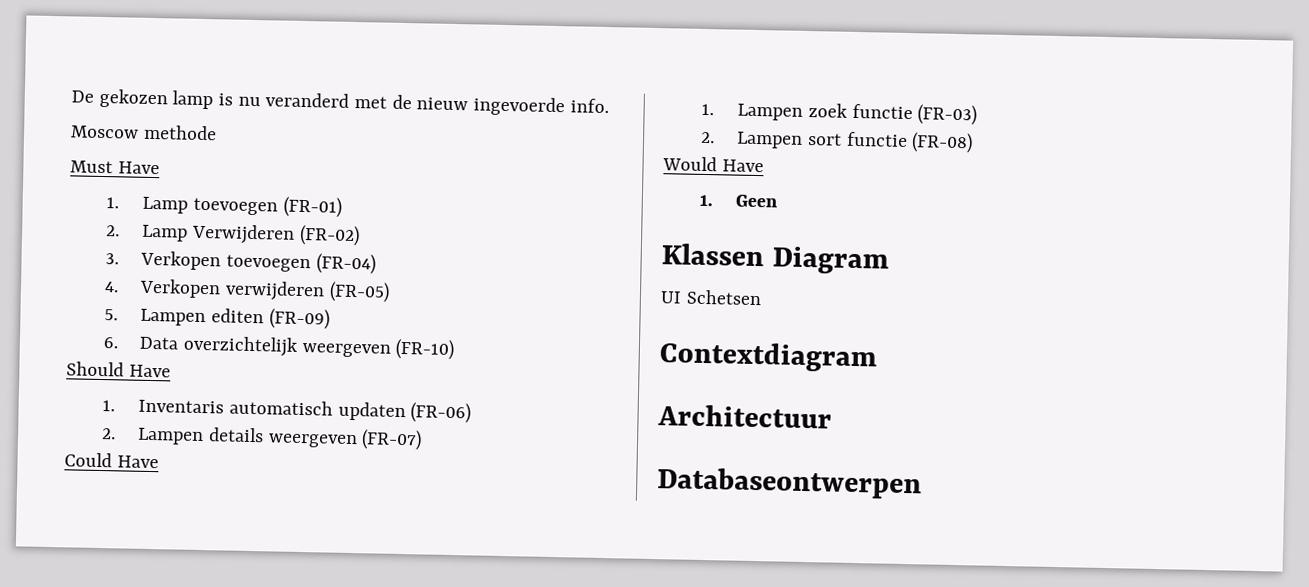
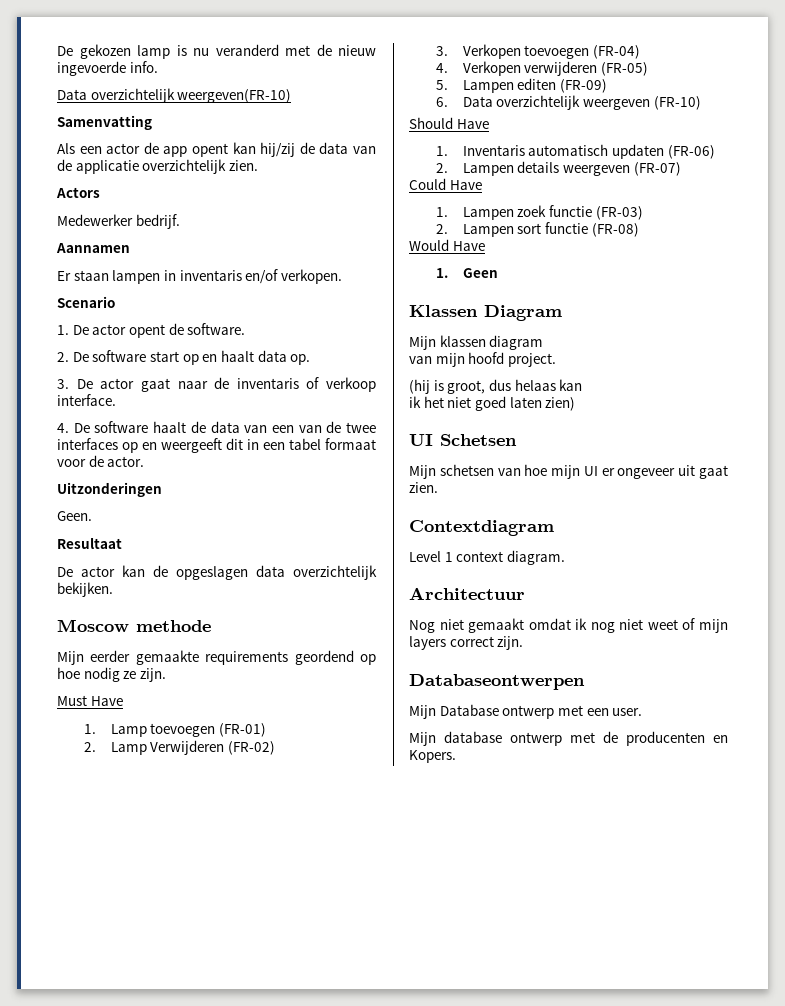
+ Data overzichtelijk weergeven(FR-10)
+ Samenvatting
+ Als een actor de app opent kan hij/zij de data van de applicatie overzichtelijk zien.
+ Actors
+ Medewerker bedrijf.
+ Aannamen
+ Er staan lampen in inventaris en/of verkopen.
+ Scenario
+ 1. De actor opent de software.
+ 2. De software start op en haalt data op.
+ 3. De actor gaat naar de inventaris of verkoop interface.
+ 4. De software haalt de data van een van de twee interfaces op en weergeeft dit in een tabel formaat voor de actor.
+ Uitzonderingen
+ Geen.
+ Resultaat
+ De actor kan de opgeslagen data overzichtelijk bekijken.
  Moscow methode
+ Mijn eerder gemaakte requirements geordend op hoe nodig ze zijn.
+ Mijn klassen diagram
+ van mijn hoofd project.
+ (hij is groot, dus helaas kan
+ ik het niet goed laten zien)
  UI Schetsen
+ Mijn schetsen van hoe mijn UI er ongeveer uit gaat zien.
  Contextdiagram
+ Level 1 context diagram.
  Architectuur
+ Nog niet gemaakt omdat ik nog niet weet of mijn layers correct zijn.
  Databaseontwerpen
+ Mijn Database ontwerp met een user.
+ Mijn database ontwerp met de producenten en Kopers.

